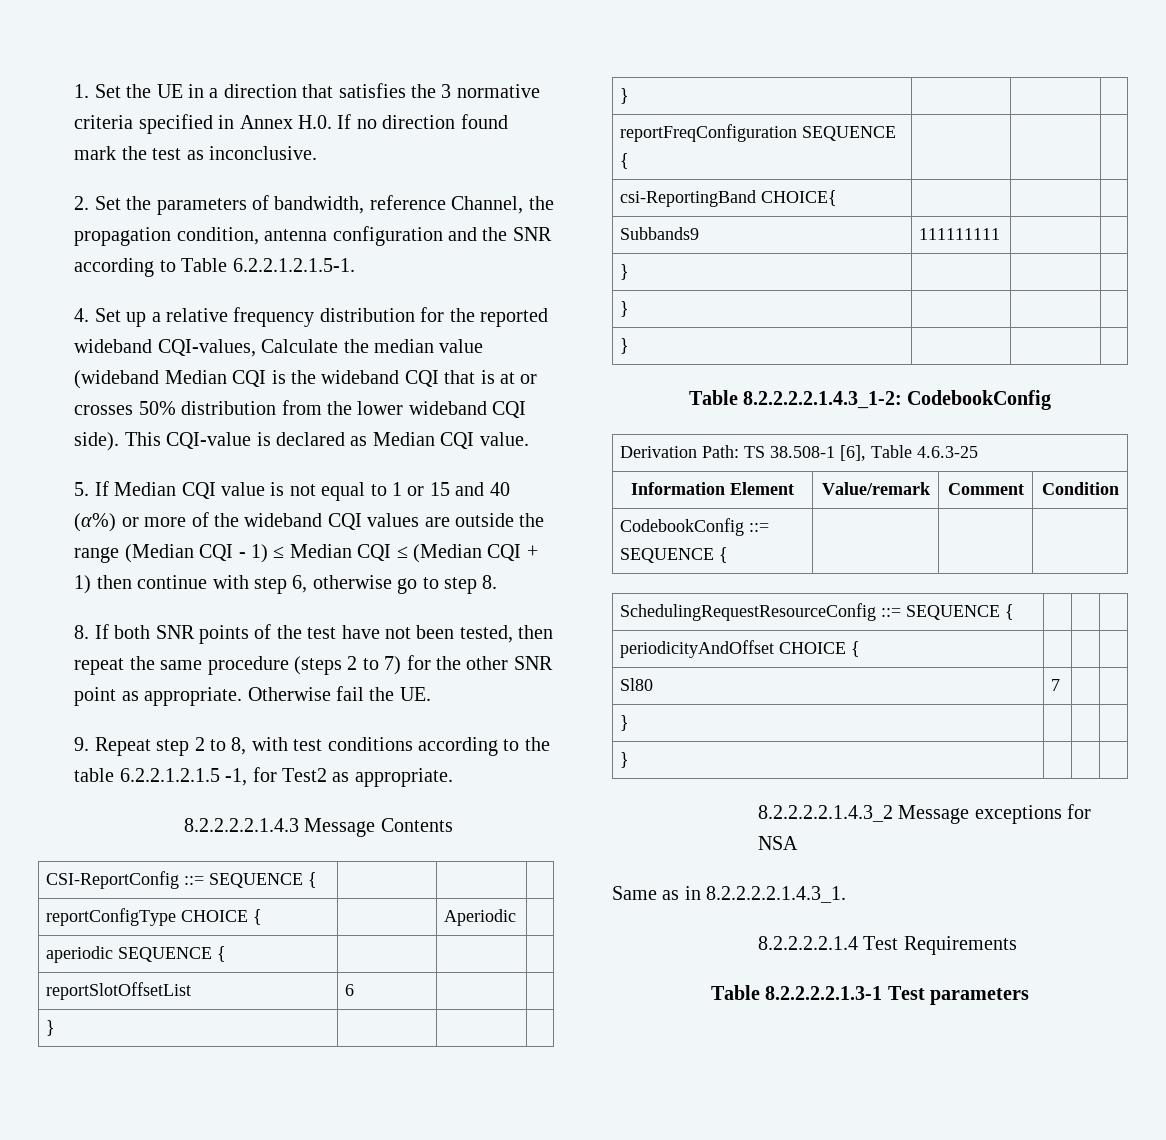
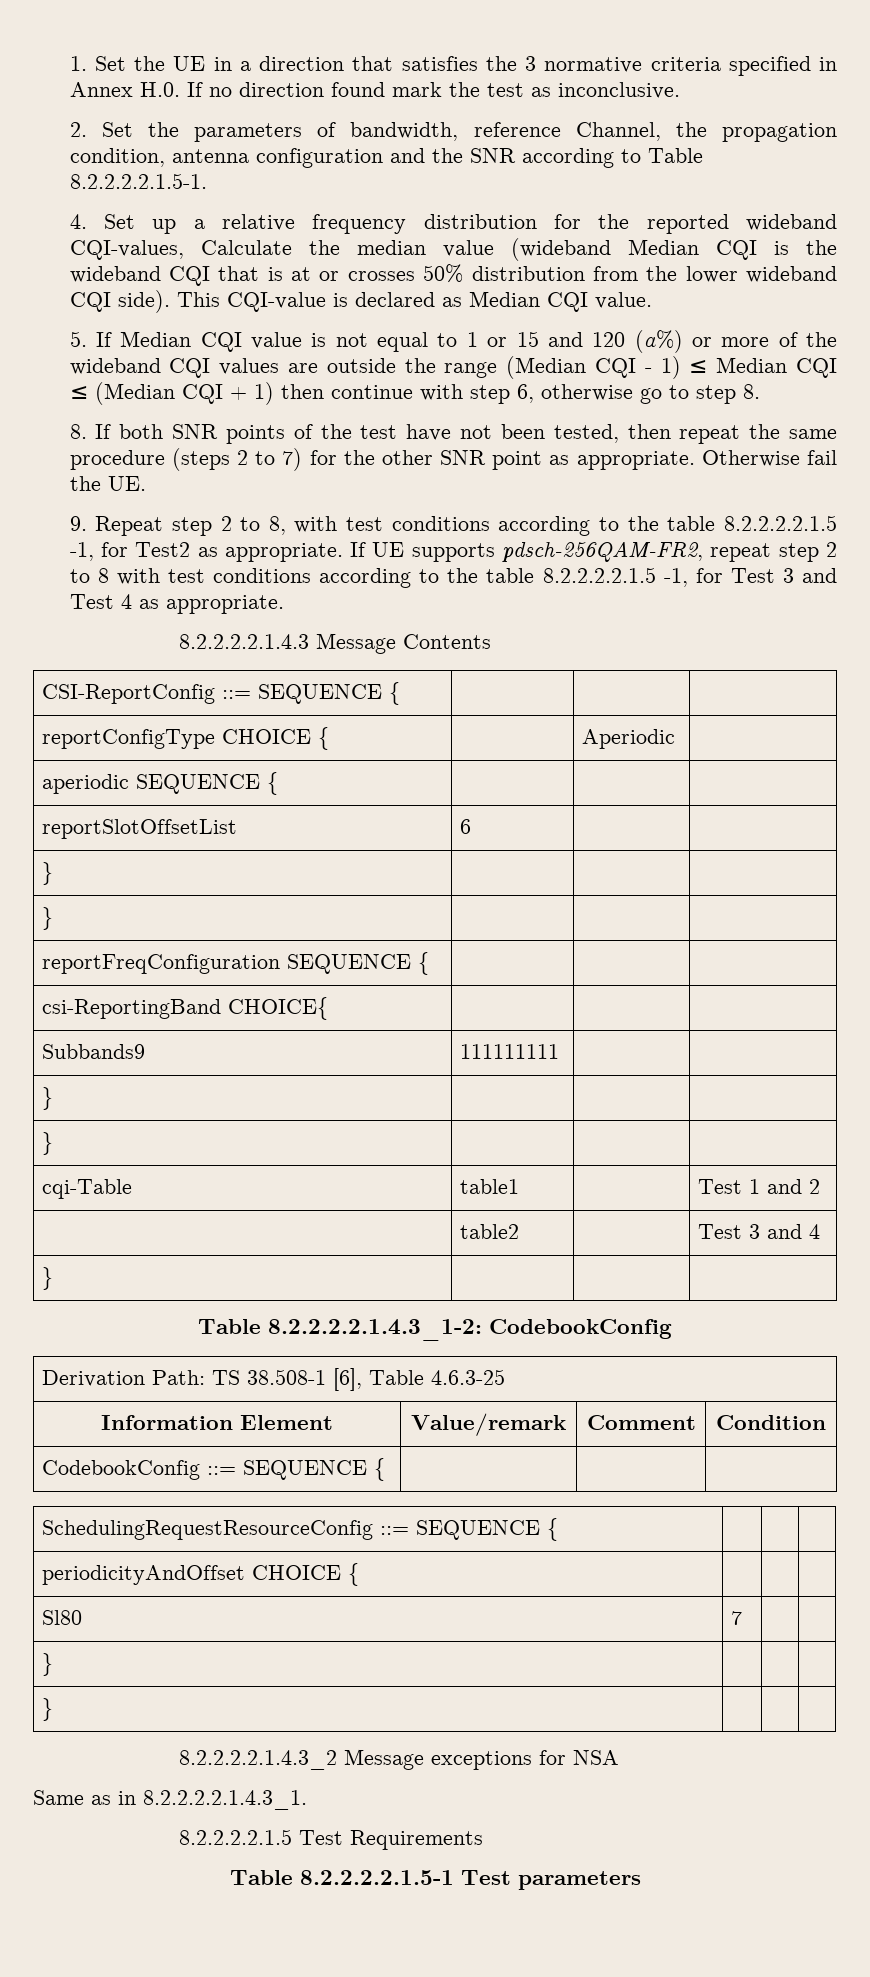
- 2. Set the parameters of bandwidth, reference Channel, the propagation condition, antenna configuration and the SNR according to Table 6.2.2.1.2.1.5-1.
+ 2. Set the parameters of bandwidth, reference Channel, the propagation condition, antenna configuration and the SNR according to Table 8.2.2.2.2.1.5-1.
- 5. If Median CQI value is not equal to 1 or 15 and 40 (α%) or more of the wideband CQI values are outside the range (Median CQI - 1) ≤ Median CQI ≤ (Median CQI + 1) then continue with step 6, otherwise go to step 8.
+ 5. If Median CQI value is not equal to 1 or 15 and 120 (α%) or more of the wideband CQI values are outside the range (Median CQI - 1) ≤ Median CQI ≤ (Median CQI + 1) then continue with step 6, otherwise go to step 8.
- 9. Repeat step 2 to 8, with test conditions according to the table 6.2.2.1.2.1.5 -1, for Test2 as appropriate.
+ 9. Repeat step 2 to 8, with test conditions according to the table 8.2.2.2.2.1.5 -1, for Test2 as appropriate. If UE supports pdsch-256QAM-FR2, repeat step 2 to 8 with test conditions according to the table 8.2.2.2.2.1.5 -1, for Test 3 and Test 4 as appropriate.
+ cqi-Table | table1 | | Test 1 and 2
+ | table2 | | Test 3 and 4
- 8.2.2.2.2.1.4 Test Requirements
+ 8.2.2.2.2.1.5 Test Requirements
- Table 8.2.2.2.2.1.3-1 Test parameters
+ Table 8.2.2.2.2.1.5-1 Test parameters

